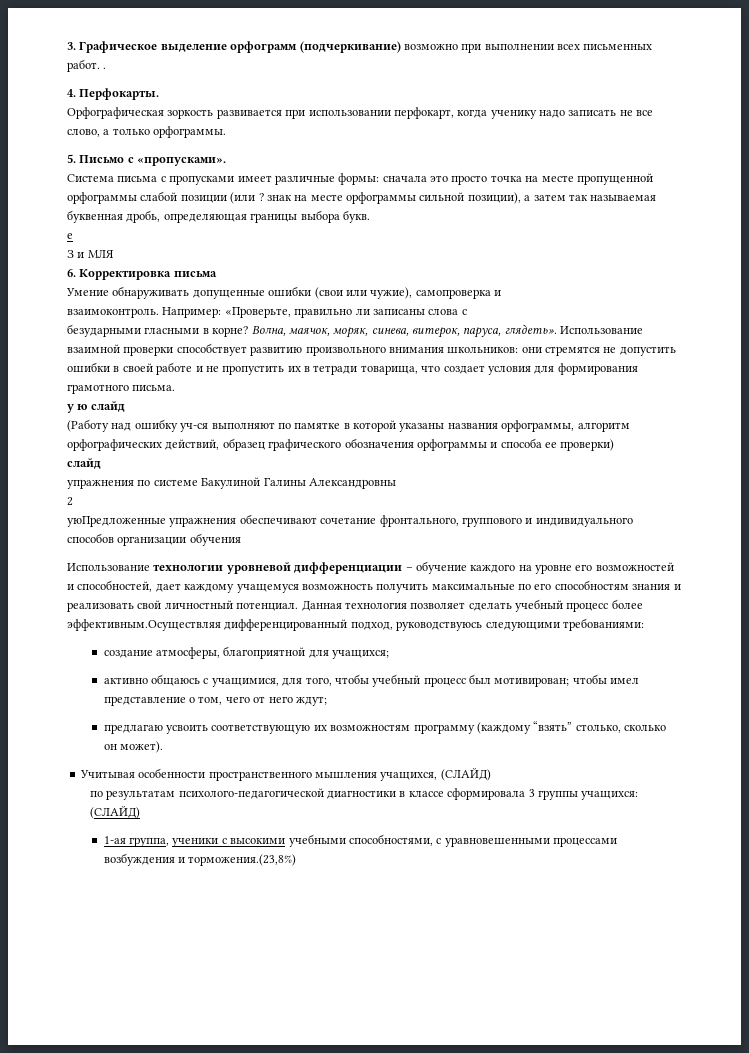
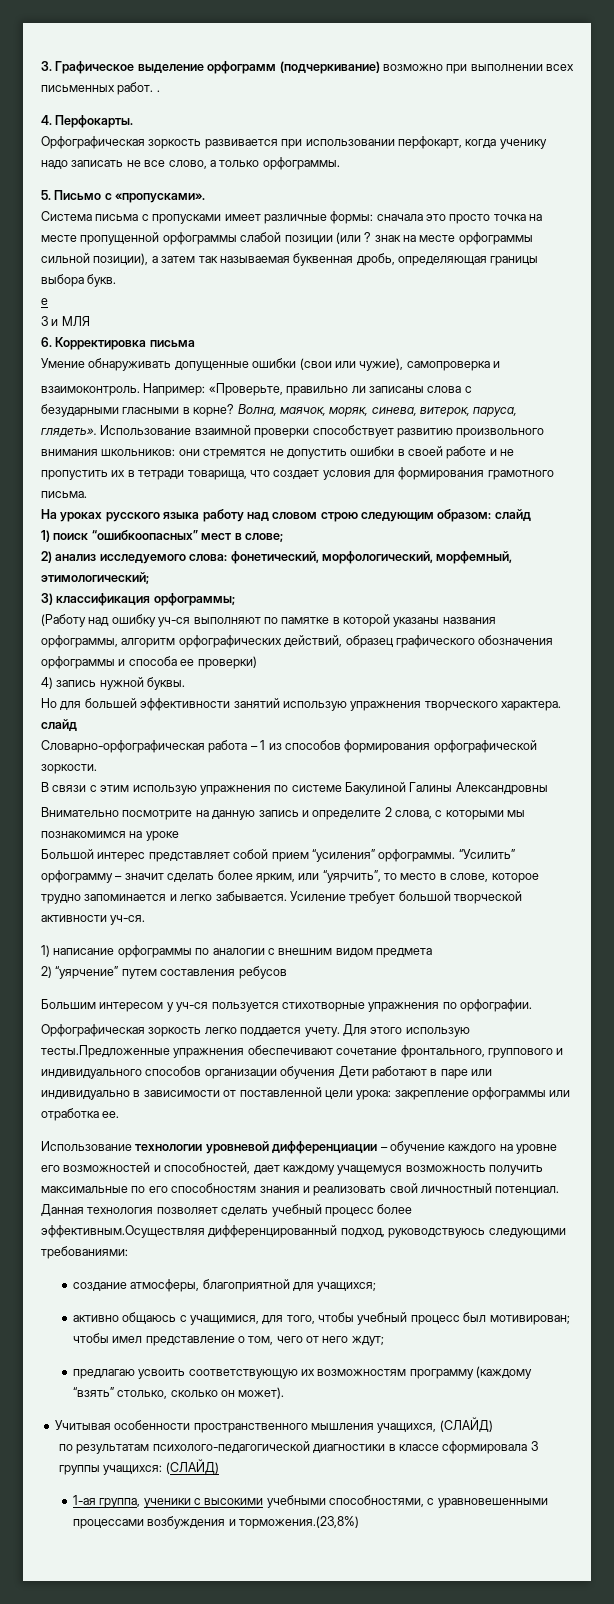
- у ю слайд
+ На уроках русского языка работу над словом строю следующим образом: слайд
+ 1) поиск “ошибкоопасных” мест в слове;
+ 2) анализ исследуемого слова: фонетический, морфологический, морфемный, этимологический;
+ 3) классификация орфограммы;
  (Работу над ошибку уч-ся выполняют по памятке в которой указаны названия орфограммы, алгоритм орфографических действий, образец графического обозначения орфограммы и способа ее проверки)
- слайд
- упражнения по системе Бакулиной Галины Александровны
+ 4) запись нужной буквы.
+ Но для большей эффективности занятий использую упражнения творческого характера. слайд
+ Словарно-орфографическая работа – 1 из способов формирования орфографической зоркости.
+ В связи с этим использую упражнения по системе Бакулиной Галины Александровны
- 2
- уюПредложенные упражнения обеспечивают сочетание фронтального, группового и индивидуального способов организации обучения
+ Внимательно посмотрите на данную запись и определите 2 слова, с которыми мы познакомимся на уроке
+ Большой интерес представляет собой прием “усиления” орфограммы. “Усилить” орфограмму – значит сделать более ярким, или “уярчить”, то место в слове, которое трудно запоминается и легко забывается. Усиление требует большой творческой активности уч-ся.
+ 1) написание орфограммы по аналогии с внешним видом предмета
+ 2) “уярчение” путем составления ребусов
+ Большим интересом у уч-ся пользуется стихотворные упражнения по орфографии.
+ Орфографическая зоркость легко поддается учету. Для этого использую тесты.Предложенные упражнения обеспечивают сочетание фронтального, группового и индивидуального способов организации обучения Дети работают в паре или индивидуально в зависимости от поставленной цели урока: закрепление орфограммы или отработка ее.

